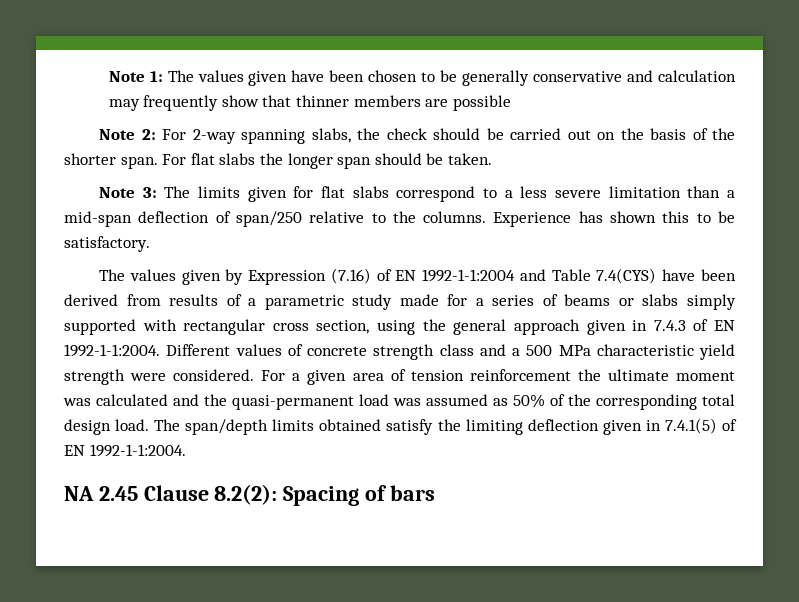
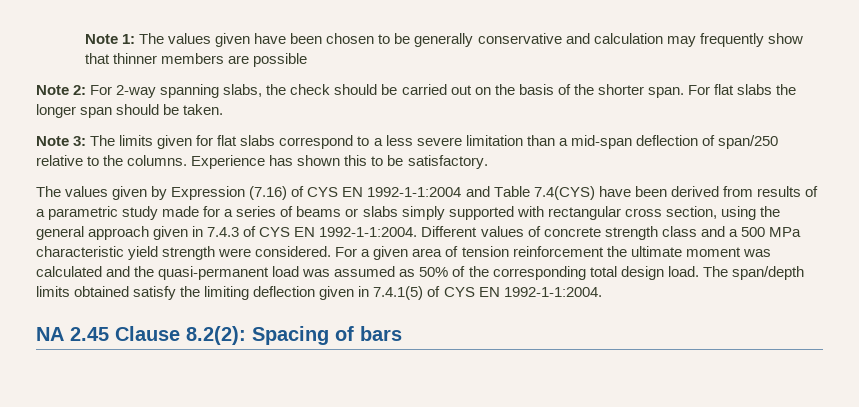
- The values given by Expression (7.16) of EN 1992-1-1:2004 and Table 7.4(CYS) have been derived from results of a parametric study made for a series of beams or slabs simply supported with rectangular cross section, using the general approach given in 7.4.3 of EN 1992-1-1:2004.
+ The values given by Expression (7.16) of CYS EN 1992-1-1:2004 and Table 7.4(CYS) have been derived from results of a parametric study made for a series of beams or slabs simply supported with rectangular cross section, using the general approach given in 7.4.3 of CYS EN 1992-1-1:2004.
- The span/depth limits obtained satisfy the limiting deflection given in 7.4.1(5) of EN 1992-1-1:2004.
+ The span/depth limits obtained satisfy the limiting deflection given in 7.4.1(5) of CYS EN 1992-1-1:2004.

